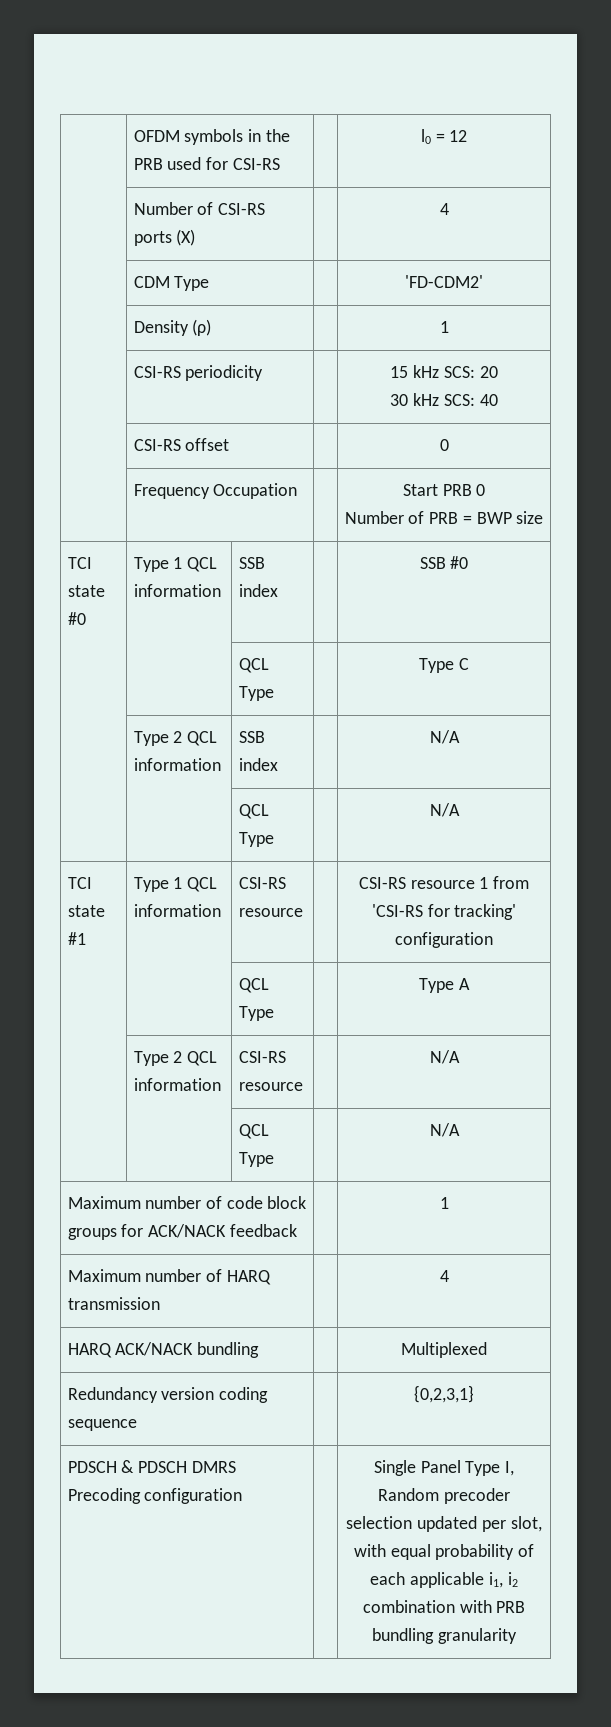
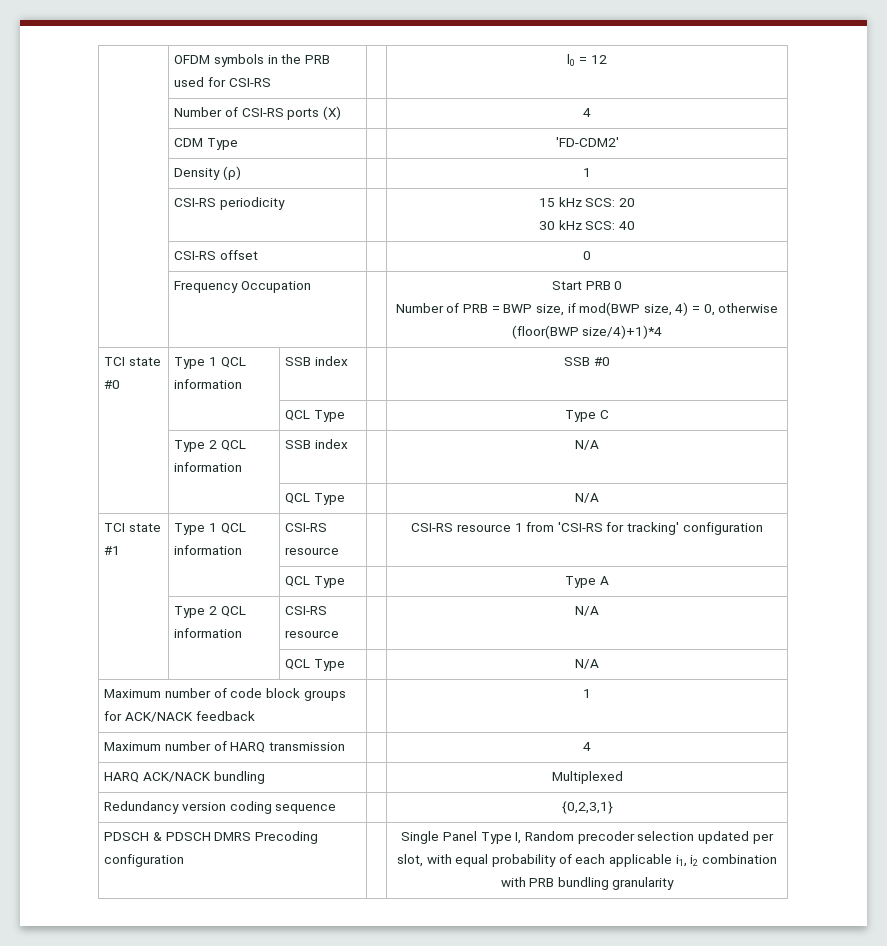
  | Frequency Occupation | | Start PRB 0
- Number of PRB = BWP size
+ Number of PRB = BWP size, if mod(BWP size, 4) = 0, otherwise (floor(BWP size/4)+1)*4

